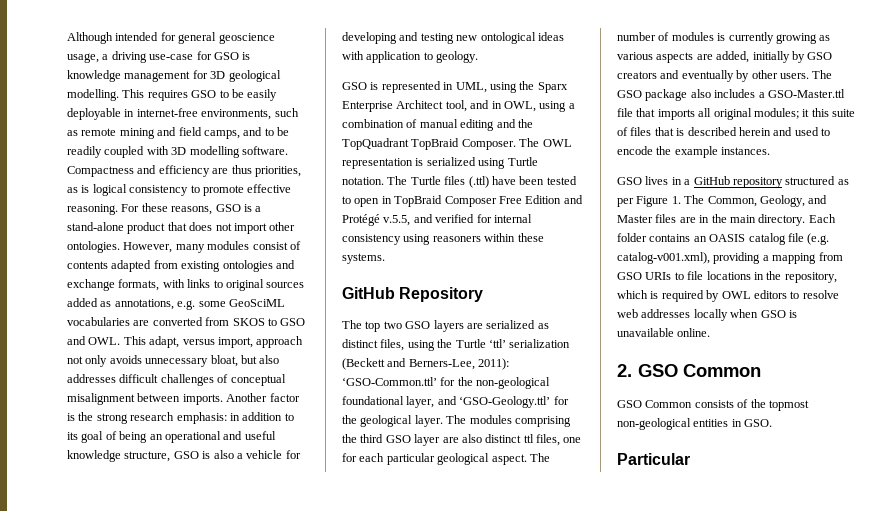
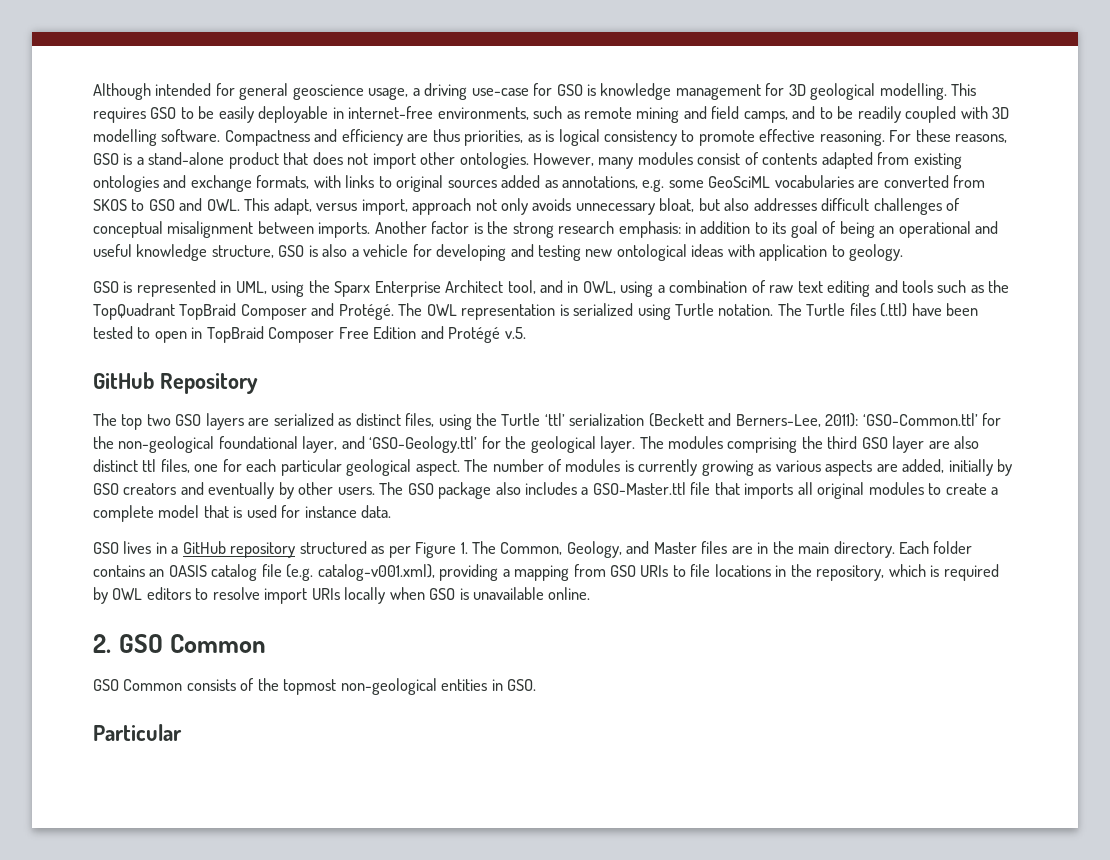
- GSO is represented in UML, using the Sparx Enterprise Architect tool, and in OWL, using a combination of manual editing and the TopQuadrant TopBraid Composer.
+ GSO is represented in UML, using the Sparx Enterprise Architect tool, and in OWL, using a combination of raw text editing and tools such as the TopQuadrant TopBraid Composer and Protégé.
- The Turtle files (.ttl) have been tested to open in TopBraid Composer Free Edition and Protégé v.5.5, and verified for internal consistency using reasoners within these systems.
+ The Turtle files (.ttl) have been tested to open in TopBraid Composer Free Edition and Protégé v.5.
- The GSO package also includes a GSO-Master.ttl file that imports all original modules; it this suite of files that is described herein and used to encode the example instances.
+ The GSO package also includes a GSO-Master.ttl file that imports all original modules to create a complete model that is used for instance data.
- Each folder contains an OASIS catalog file (e.g. catalog-v001.xml), providing a mapping from GSO URIs to file locations in the repository, which is required by OWL editors to resolve web addresses locally when GSO is unavailable online.
+ Each folder contains an OASIS catalog file (e.g. catalog-v001.xml), providing a mapping from GSO URIs to file locations in the repository, which is required by OWL editors to resolve import URIs locally when GSO is unavailable online.

